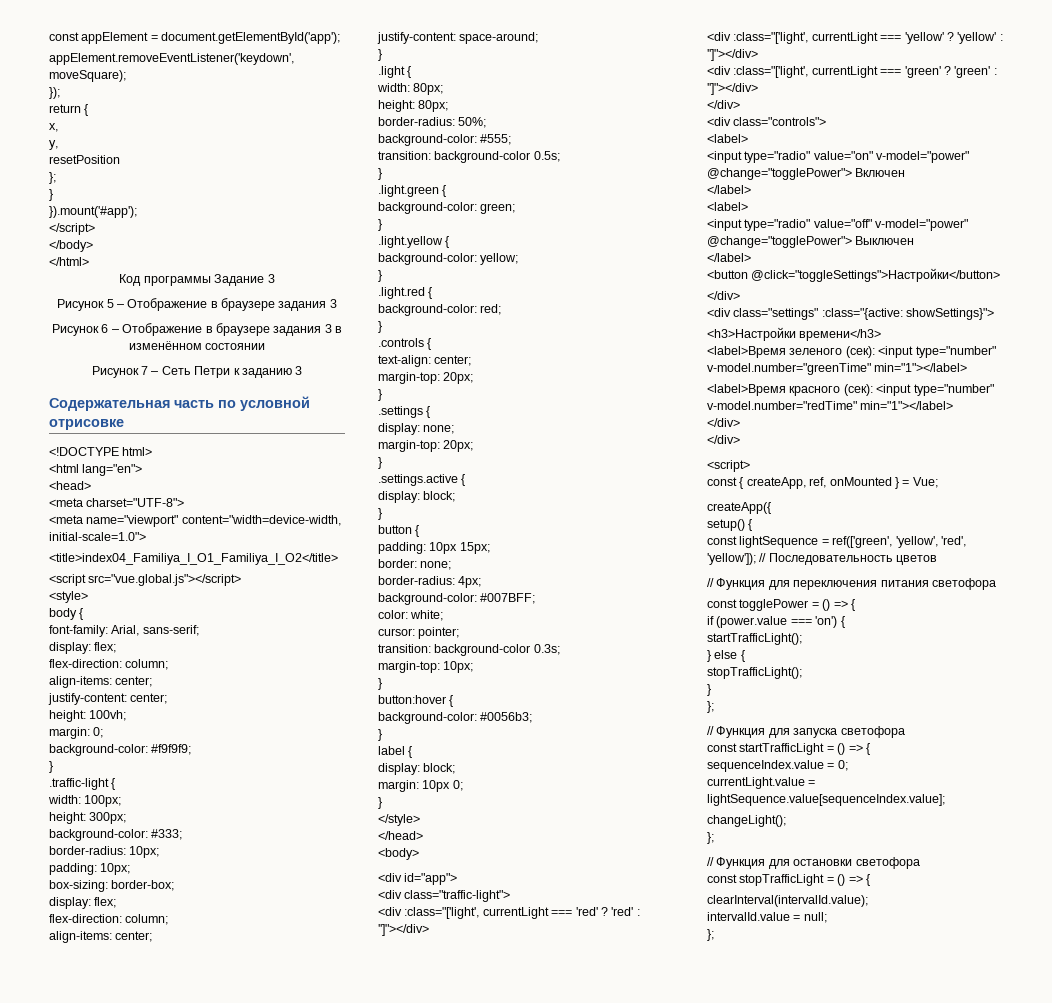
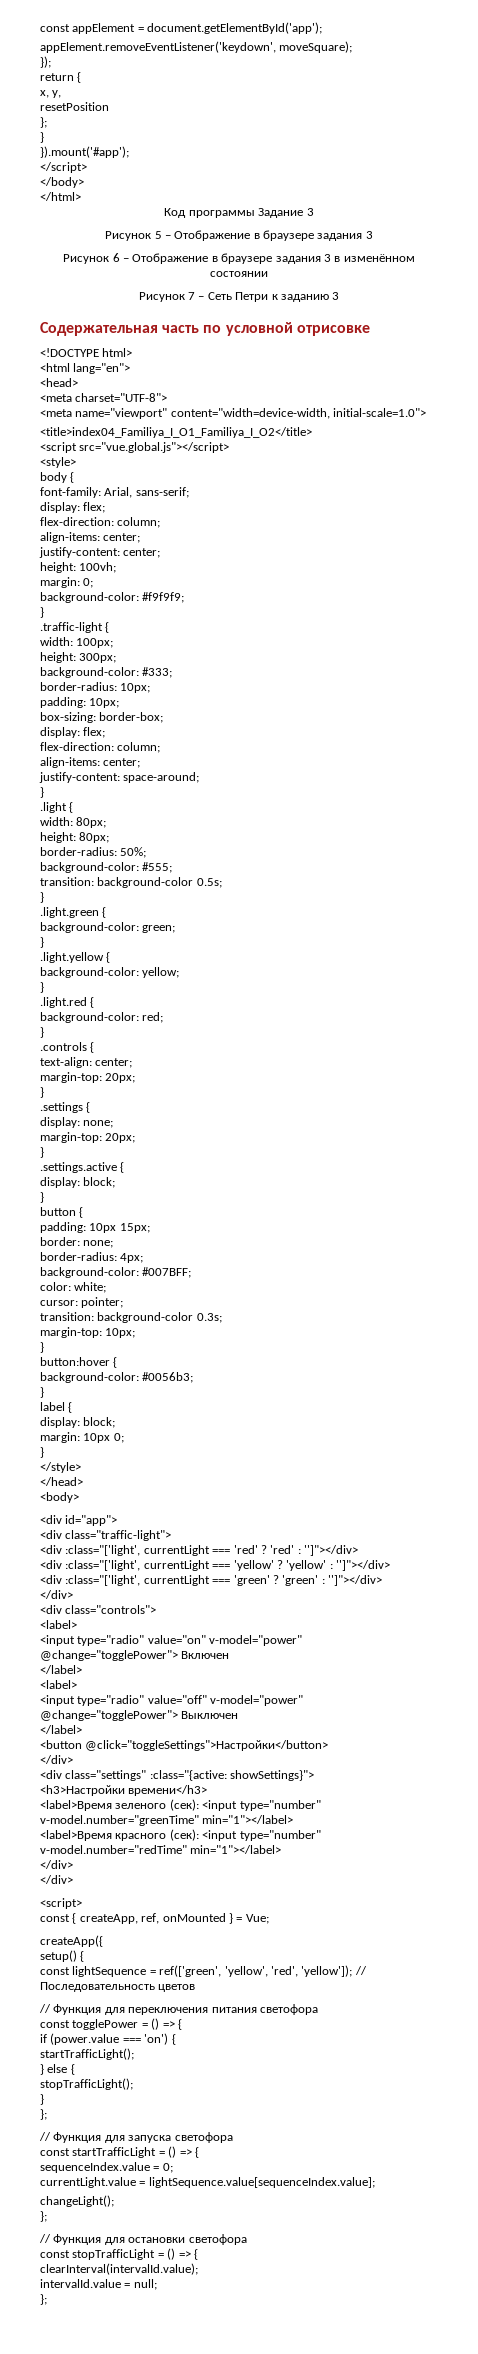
- x,
- y,
+ x, y,

